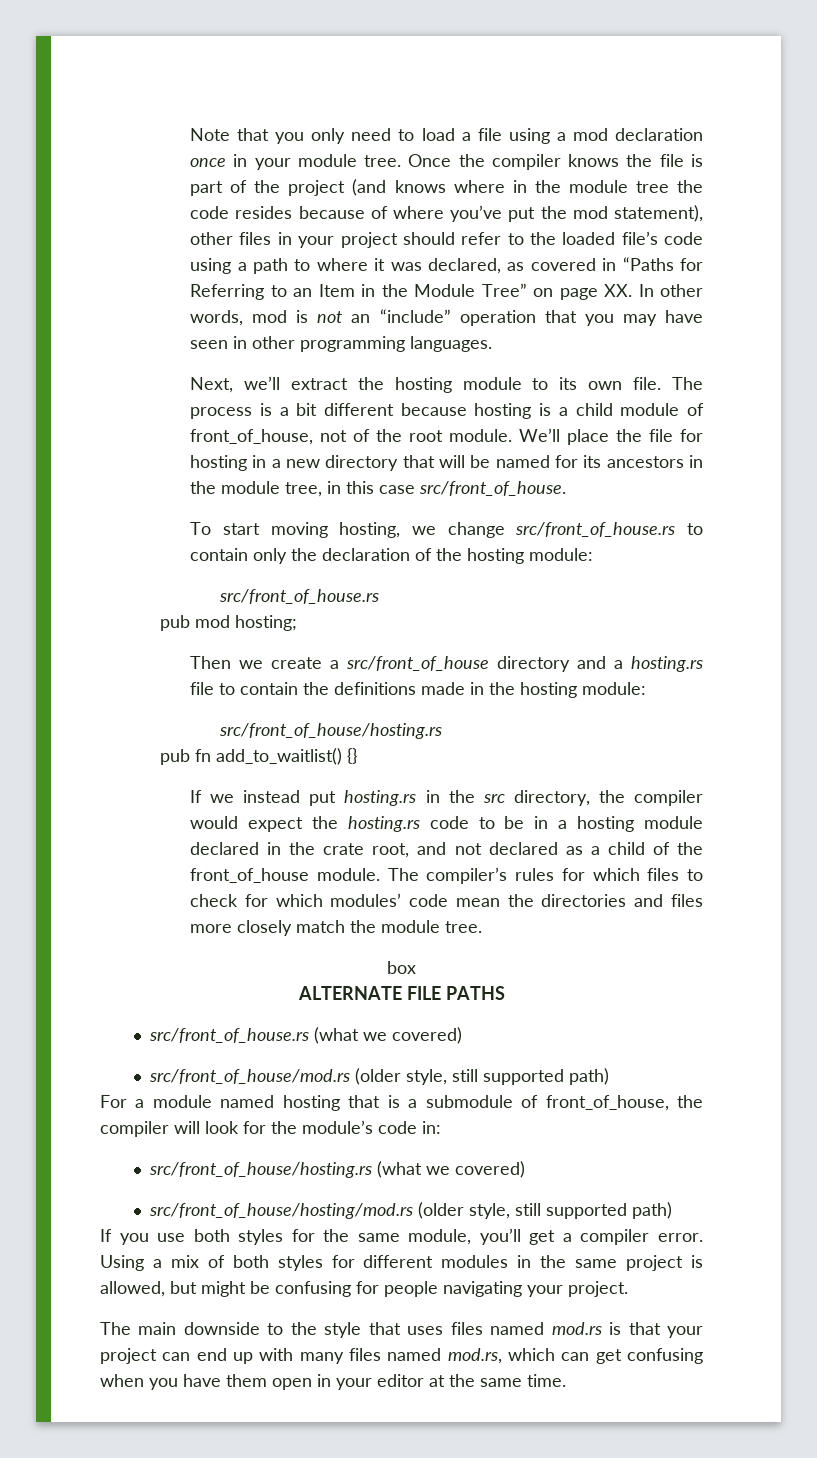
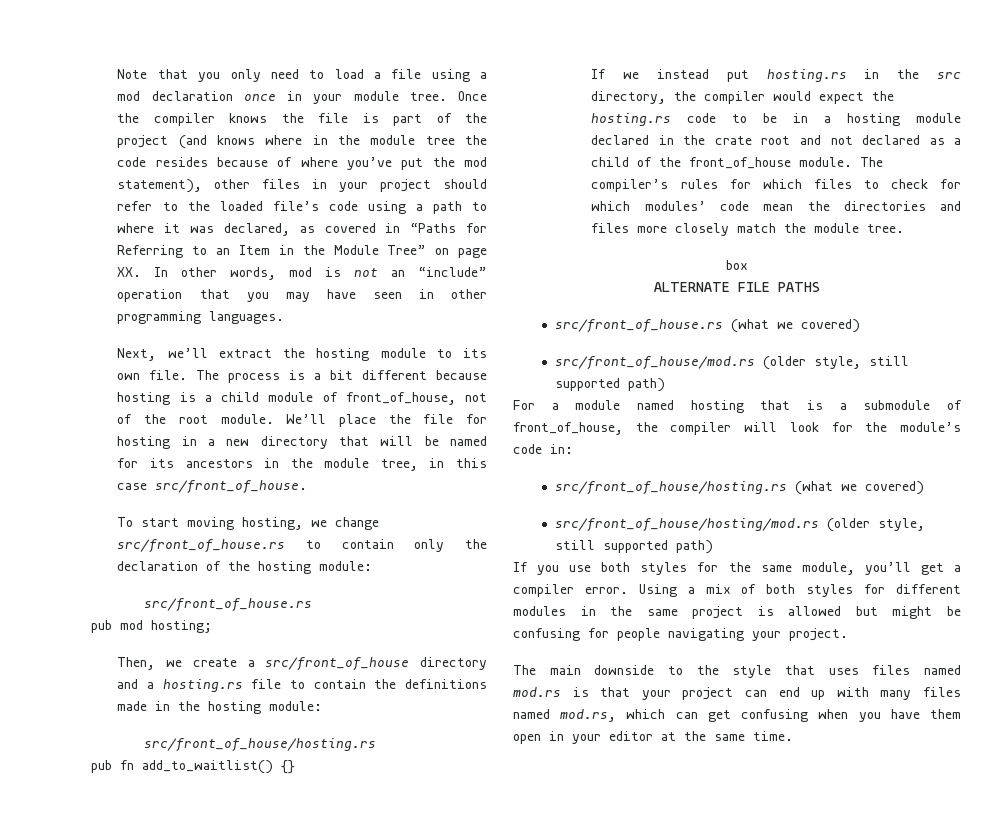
- Then we create a src/front_of_house directory and a hosting.rs file to contain the definitions made in the hosting module:
+ Then, we create a src/front_of_house directory and a hosting.rs file to contain the definitions made in the hosting module:
- If we instead put hosting.rs in the src directory, the compiler would expect the hosting.rs code to be in a hosting module declared in the crate root, and not declared as a child of the front_of_house module.
+ If we instead put hosting.rs in the src directory, the compiler would expect the hosting.rs code to be in a hosting module declared in the crate root and not declared as a child of the front_of_house module.
- Using a mix of both styles for different modules in the same project is allowed, but might be confusing for people navigating your project.
+ Using a mix of both styles for different modules in the same project is allowed but might be confusing for people navigating your project.

